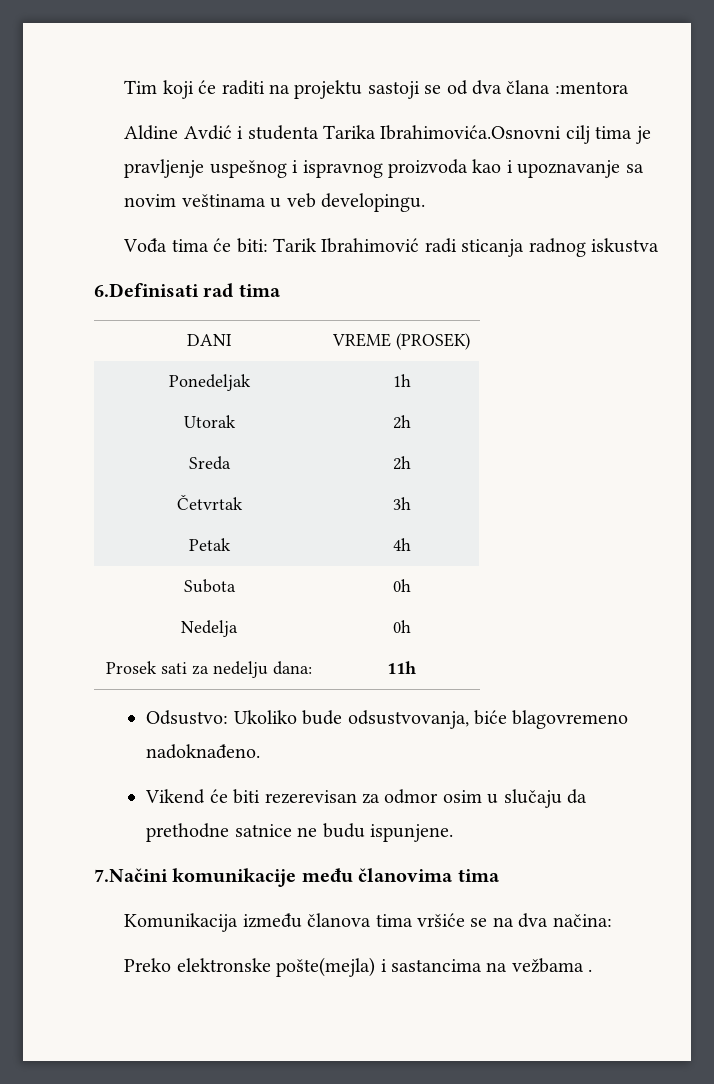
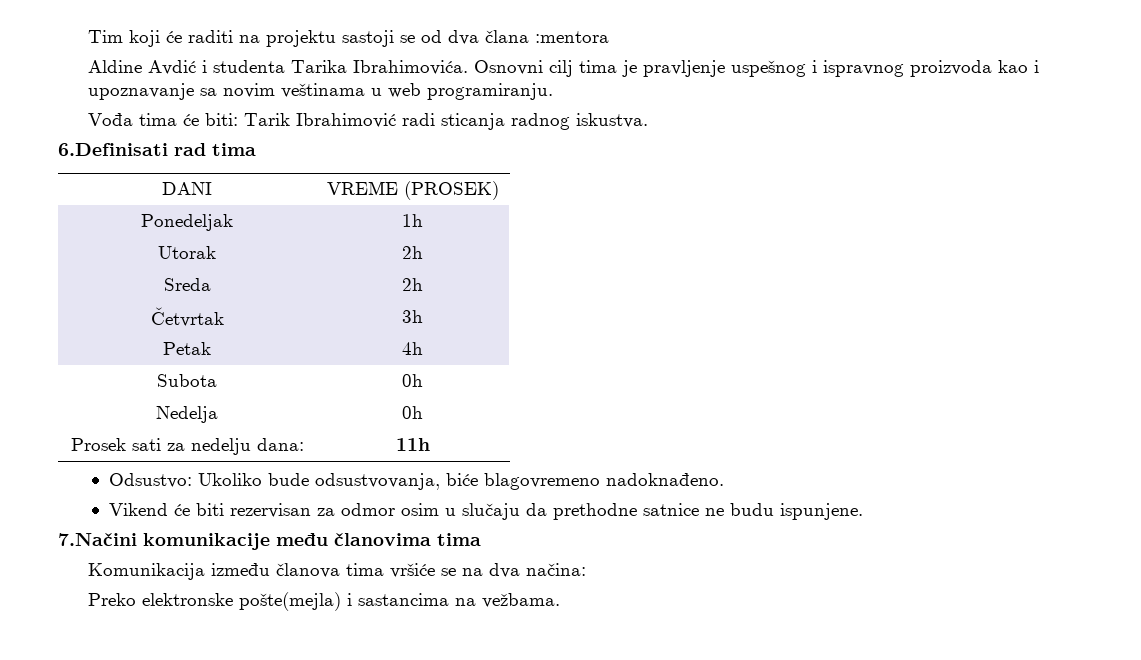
- Aldine Avdić i studenta Tarika Ibrahimovića.Osnovni cilj tima je pravljenje uspešnog i ispravnog proizvoda kao i upoznavanje sa novim veštinama u veb developingu.
+ Aldine Avdić i studenta Tarika Ibrahimovića. Osnovni cilj tima je pravljenje uspešnog i ispravnog proizvoda kao i upoznavanje sa novim veštinama u web programiranju.
- Vođa tima će biti: Tarik Ibrahimović radi sticanja radnog iskustva
+ Vođa tima će biti: Tarik Ibrahimović radi sticanja radnog iskustva.
- Vikend će biti rezerevisan za odmor osim u slučaju da prethodne satnice ne budu ispunjene.
+ Vikend će biti rezervisan za odmor osim u slučaju da prethodne satnice ne budu ispunjene.
- Preko elektronske pošte(mejla) i sastancima na vežbama .
+ Preko elektronske pošte(mejla) i sastancima na vežbama.

